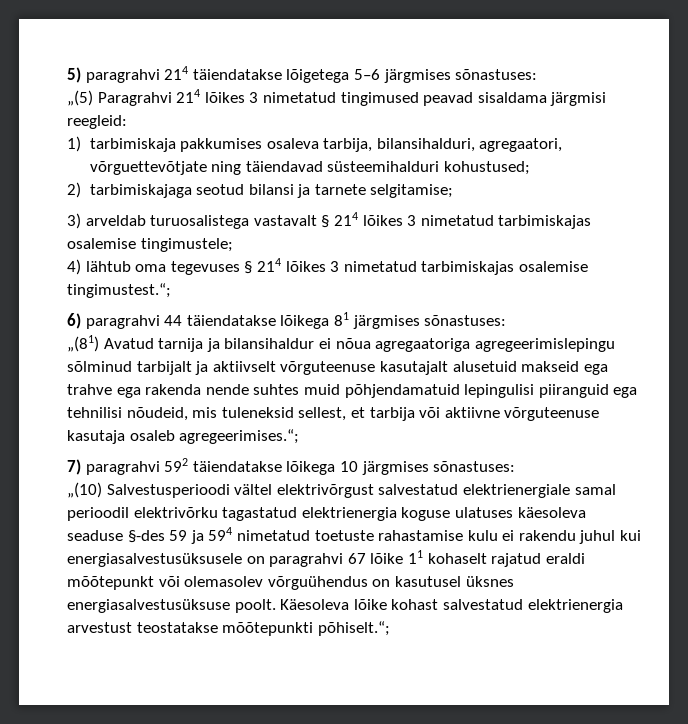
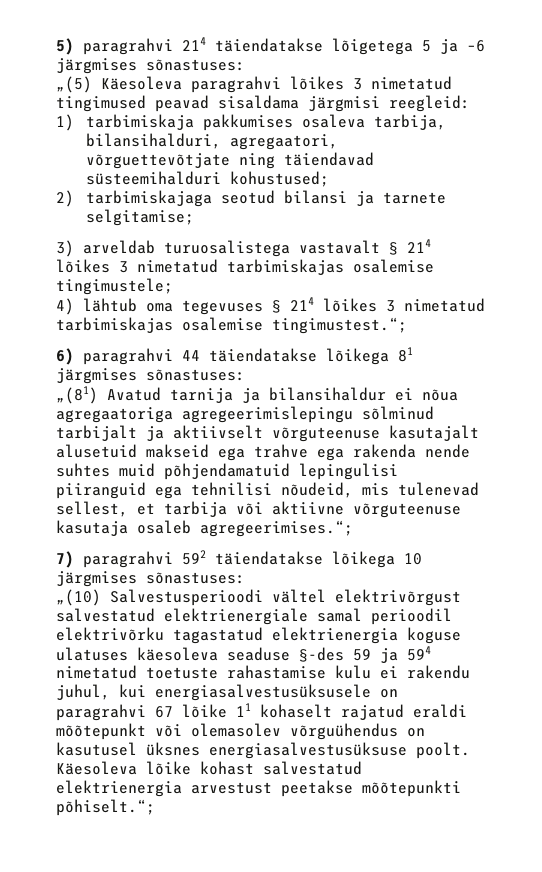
- 5) paragrahvi 214 täiendatakse lõigetega 5–6 järgmises sõnastuses:
+ 5) paragrahvi 214 täiendatakse lõigetega 5 ja –6 järgmises sõnastuses:
- „(5) Paragrahvi 214 lõikes 3 nimetatud tingimused peavad sisaldama järgmisi reegleid:
+ „(5) Käesoleva paragrahvi lõikes 3 nimetatud tingimused peavad sisaldama järgmisi reegleid:
- „(81) Avatud tarnija ja bilansihaldur ei nõua agregaatoriga agregeerimislepingu sõlminud tarbijalt ja aktiivselt võrguteenuse kasutajalt alusetuid makseid ega trahve ega rakenda nende suhtes muid põhjendamatuid lepingulisi piiranguid ega tehnilisi nõudeid, mis tuleneksid sellest, et tarbija või aktiivne võrguteenuse kasutaja osaleb agregeerimises.“;
+ „(81) Avatud tarnija ja bilansihaldur ei nõua agregaatoriga agregeerimislepingu sõlminud tarbijalt ja aktiivselt võrguteenuse kasutajalt alusetuid makseid ega trahve ega rakenda nende suhtes muid põhjendamatuid lepingulisi piiranguid ega tehnilisi nõudeid, mis tulenevad sellest, et tarbija või aktiivne võrguteenuse kasutaja osaleb agregeerimises.“;
- „(10) Salvestusperioodi vältel elektrivõrgust salvestatud elektrienergiale samal perioodil elektrivõrku tagastatud elektrienergia koguse ulatuses käesoleva seaduse §-des 59 ja 594 nimetatud toetuste rahastamise kulu ei rakendu juhul kui energiasalvestusüksusele on paragrahvi 67 lõike 11 kohaselt rajatud eraldi mõõtepunkt või olemasolev võrguühendus on kasutusel üksnes energiasalvestusüksuse poolt.
+ „(10) Salvestusperioodi vältel elektrivõrgust salvestatud elektrienergiale samal perioodil elektrivõrku tagastatud elektrienergia koguse ulatuses käesoleva seaduse §-des 59 ja 594 nimetatud toetuste rahastamise kulu ei rakendu juhul, kui energiasalvestusüksusele on paragrahvi 67 lõike 11 kohaselt rajatud eraldi mõõtepunkt või olemasolev võrguühendus on kasutusel üksnes energiasalvestusüksuse poolt.
- Käesoleva lõike kohast salvestatud elektrienergia arvestust teostatakse mõõtepunkti põhiselt.“;
+ Käesoleva lõike kohast salvestatud elektrienergia arvestust peetakse mõõtepunkti põhiselt.“;

